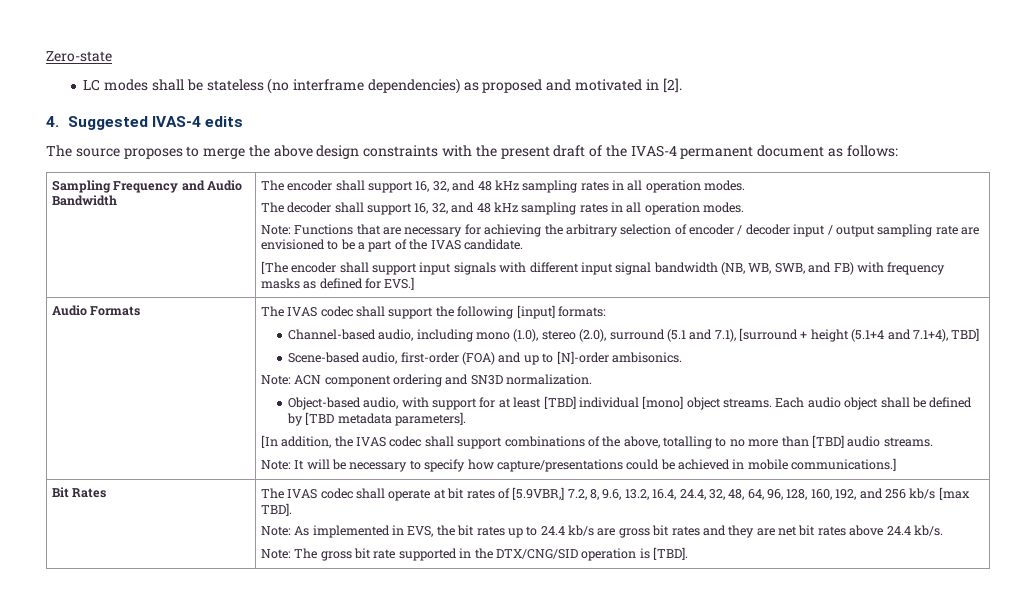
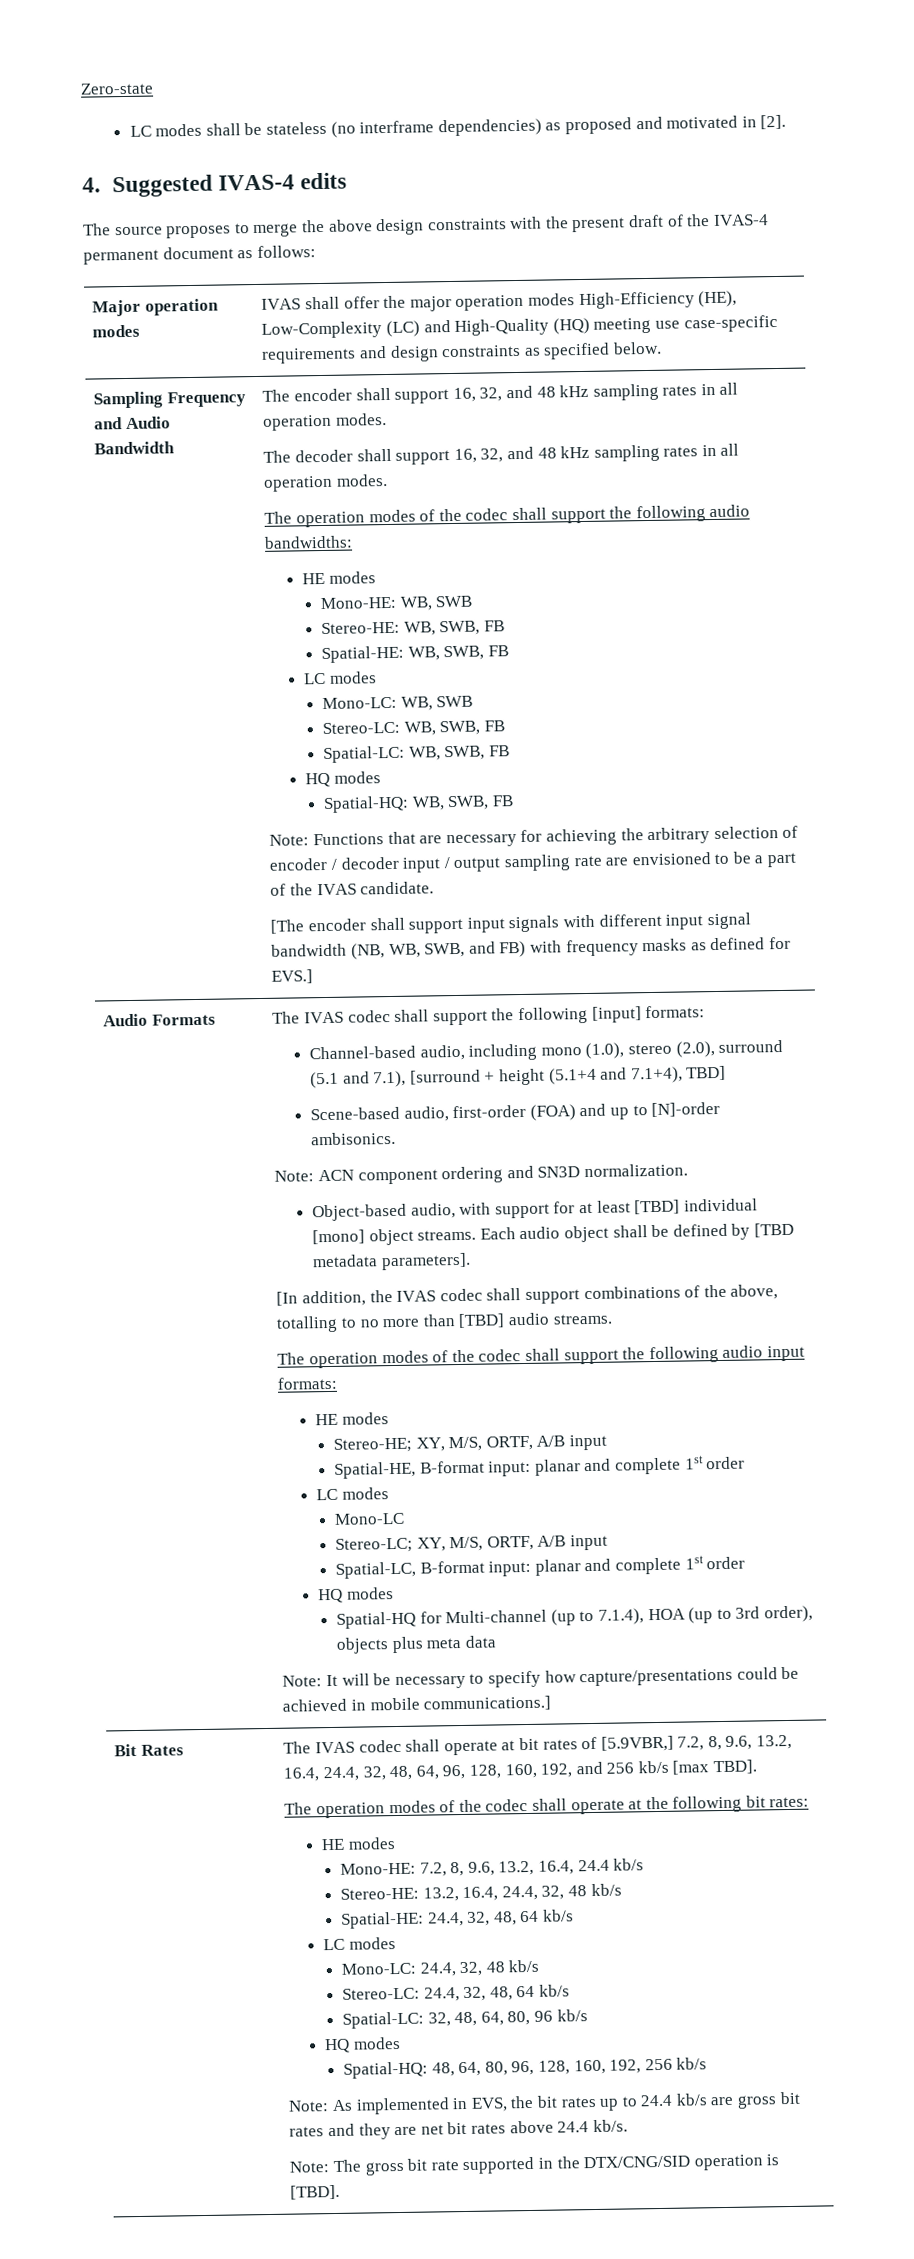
+ Major operation modes | IVAS shall offer the major operation modes High-Efficiency (HE), Low-Complexity (LC) and High-Quality (HQ) meeting use case-specific requirements and design constraints as specified below.
+ The operation modes of the codec shall support the following audio bandwidths:
+ HE modes
+ Mono-HE: WB, SWB
+ Stereo-HE: WB, SWB, FB
+ Spatial-HE: WB, SWB, FB
+ LC modes
+ Mono-LC: WB, SWB
+ Stereo-LC: WB, SWB, FB
+ Spatial-LC: WB, SWB, FB
+ HQ modes
+ Spatial-HQ: WB, SWB, FB
+ The operation modes of the codec shall support the following audio input formats:
+ HE modes
+ Stereo-HE; XY, M/S, ORTF, A/B input
+ Spatial-HE, B-format input: planar and complete 1st order
+ LC modes
+ Mono-LC
+ Stereo-LC; XY, M/S, ORTF, A/B input
+ Spatial-LC, B-format input: planar and complete 1st order
+ HQ modes
+ Spatial-HQ for Multi-channel (up to 7.1.4), HOA (up to 3rd order), objects plus meta data
+ The operation modes of the codec shall operate at the following bit rates:
+ HE modes
+ Mono-HE: 7.2, 8, 9.6, 13.2, 16.4, 24.4 kb/s
+ Stereo-HE: 13.2, 16.4, 24.4, 32, 48 kb/s
+ Spatial-HE: 24.4, 32, 48, 64 kb/s
+ LC modes
+ Mono-LC: 24.4, 32, 48 kb/s
+ Stereo-LC: 24.4, 32, 48, 64 kb/s
+ Spatial-LC: 32, 48, 64, 80, 96 kb/s
+ HQ modes
+ Spatial-HQ: 48, 64, 80, 96, 128, 160, 192, 256 kb/s

